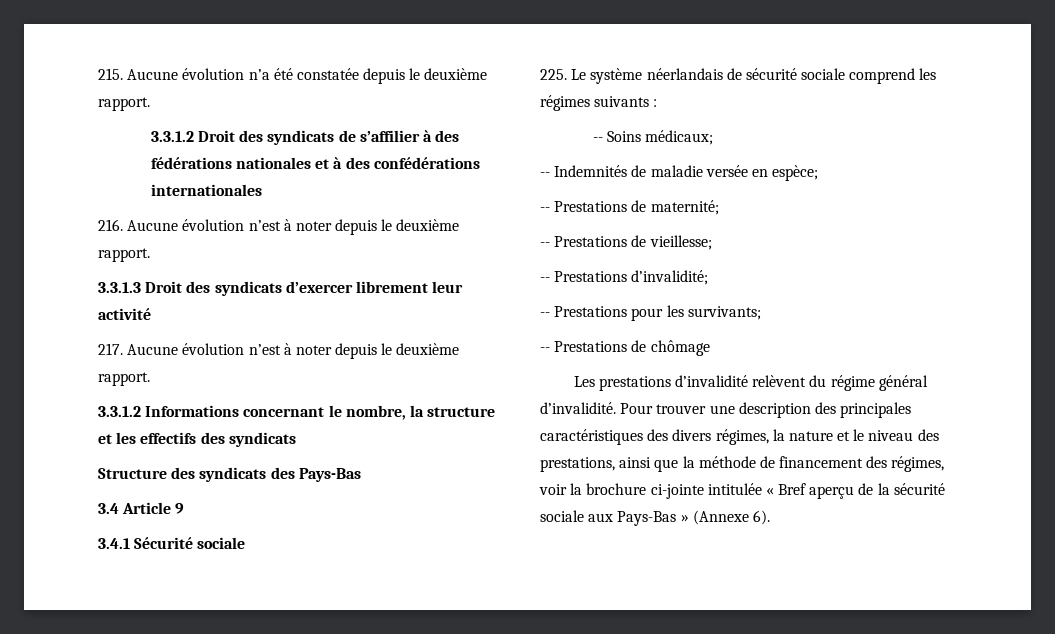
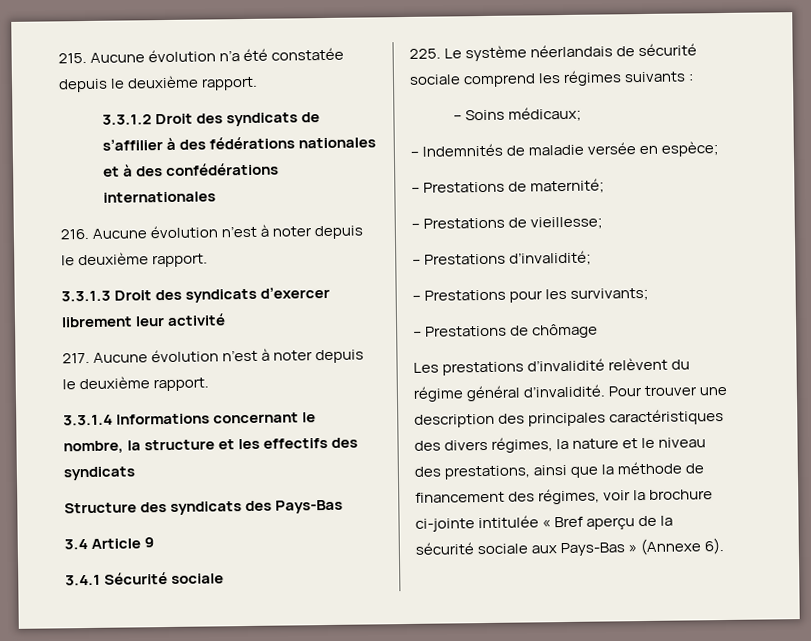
- 3.3.1.2 Informations concernant le nombre, la structure et les effectifs des syndicats
+ 3.3.1.4 Informations concernant le nombre, la structure et les effectifs des syndicats
- -- Soins médicaux;
+ – Soins médicaux;
- -- Indemnités de maladie versée en espèce;
+ – Indemnités de maladie versée en espèce;
- -- Prestations de maternité;
+ – Prestations de maternité;
- -- Prestations de vieillesse;
+ – Prestations de vieillesse;
- -- Prestations d’invalidité;
+ – Prestations d’invalidité;
- -- Prestations pour les survivants;
+ – Prestations pour les survivants;
- -- Prestations de chômage
+ – Prestations de chômage

